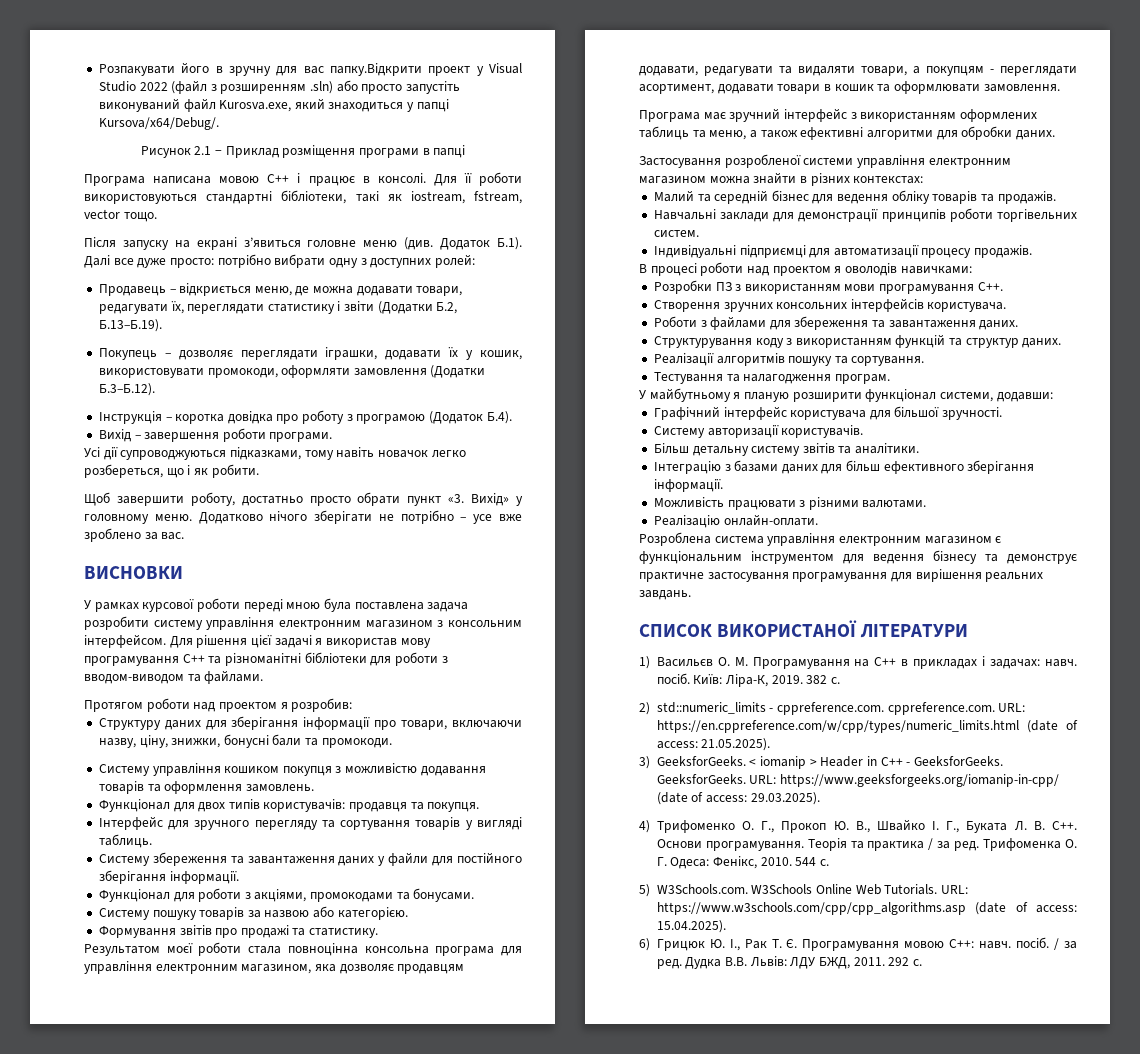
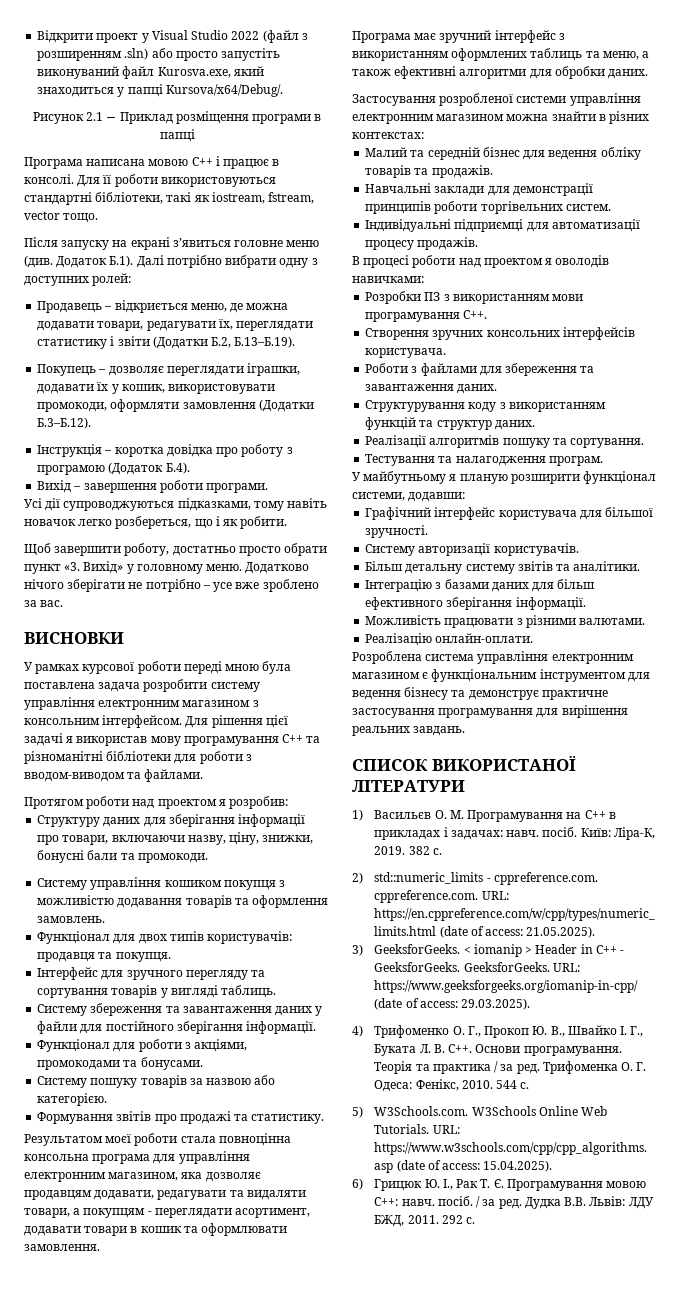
- Розпакувати його в зручну для вас папку.Відкрити проект у Visual Studio 2022 (файл з розширенням .sln) або просто запустіть виконуваний файл Kurosva.exe, який знаходиться у папці Kursova/x64/Debug/.
+ Відкрити проект у Visual Studio 2022 (файл з розширенням .sln) або просто запустіть виконуваний файл Kurosva.exe, який знаходиться у папці Kursova/x64/Debug/.
- Додаток Б.1). Далі все дуже просто: потрібно вибрати одну з доступних ролей:
+ Додаток Б.1). Далі потрібно вибрати одну з доступних ролей:

